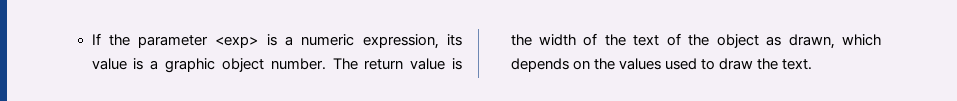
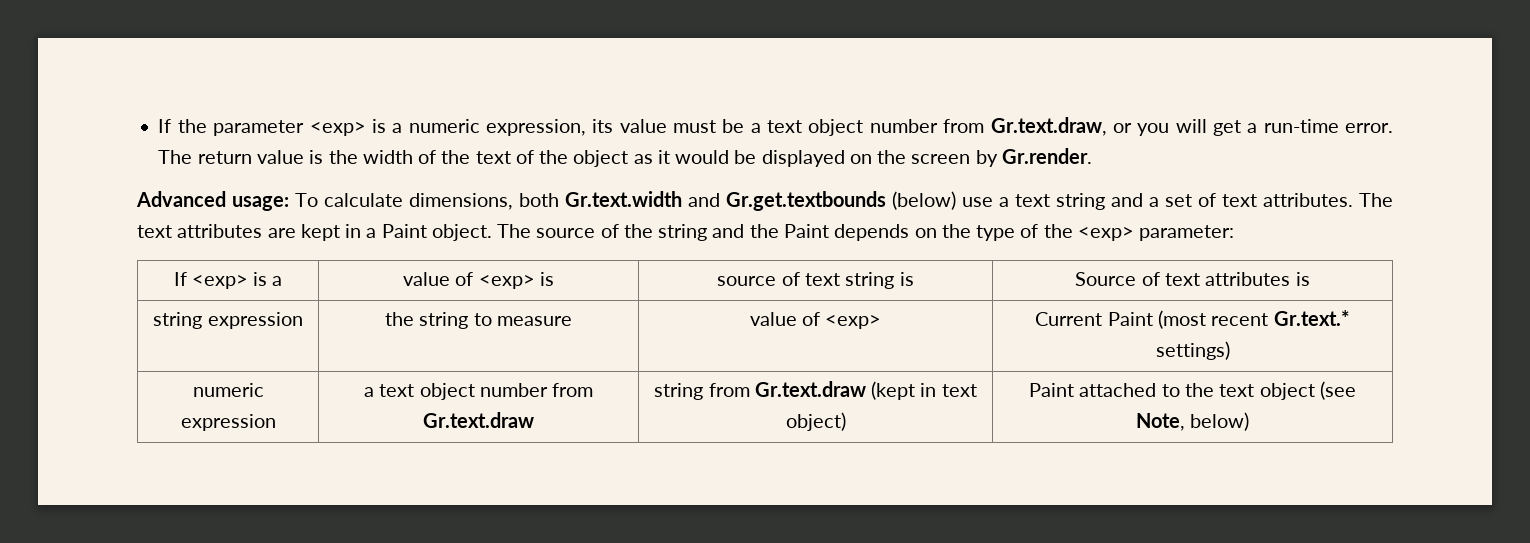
- If the parameter <exp> is a numeric expression, its value is a graphic object number.
+ If the parameter <exp> is a numeric expression, its value must be a text object number from Gr.text.draw, or you will get a run-time error.
- The return value is the width of the text of the object as drawn, which depends on the values used to draw the text.
+ The return value is the width of the text of the object as it would be displayed on the screen by Gr.render.
+ Advanced usage: To calculate dimensions, both Gr.text.width and Gr.get.textbounds (below) use a text string and a set of text attributes. The text attributes are kept in a Paint object. The source of the string and the Paint depends on the type of the <exp> parameter:
+ If <exp> is a | value of <exp> is | source of text string is | Source of text attributes is
+ string expression | the string to measure | value of <exp> | Current Paint (most recent Gr.text.* settings)
+ numeric expression | a text object number from Gr.text.draw | string from Gr.text.draw (kept in text object) | Paint attached to the text object (see Note, below)

